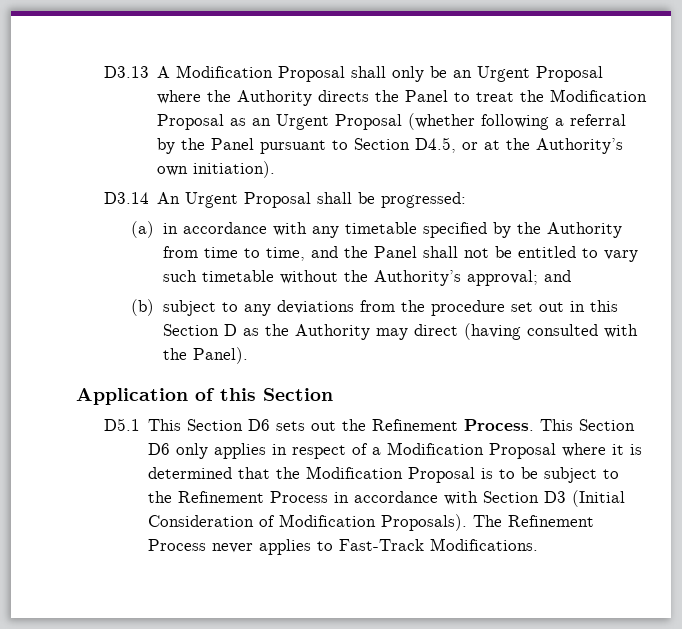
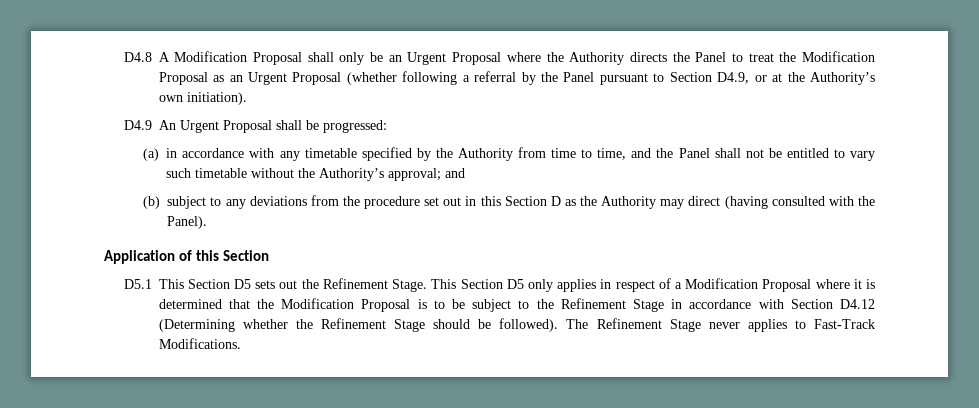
- D3.13 A Modification Proposal shall only be an Urgent Proposal where the Authority directs the Panel to treat the Modification Proposal as an Urgent Proposal (whether following a referral by the Panel pursuant to Section D4.5, or at the Authority’s own initiation).
+ D4.8 A Modification Proposal shall only be an Urgent Proposal where the Authority directs the Panel to treat the Modification Proposal as an Urgent Proposal (whether following a referral by the Panel pursuant to Section D4.9, or at the Authority’s own initiation).
- D3.14 An Urgent Proposal shall be progressed:
+ D4.9 An Urgent Proposal shall be progressed:
- D5.1 This Section D6 sets out the Refinement Process. This Section D6 only applies in respect of a Modification Proposal where it is determined that the Modification Proposal is to be subject to the Refinement Process in accordance with Section D3 (Initial Consideration of Modification Proposals).
+ D5.1 This Section D5 sets out the Refinement Stage. This Section D5 only applies in respect of a Modification Proposal where it is determined that the Modification Proposal is to be subject to the Refinement Stage in accordance with Section D4.12 (Determining whether the Refinement Stage should be followed).
- The Refinement Process never applies to Fast-Track Modifications.
+ The Refinement Stage never applies to Fast-Track Modifications.

